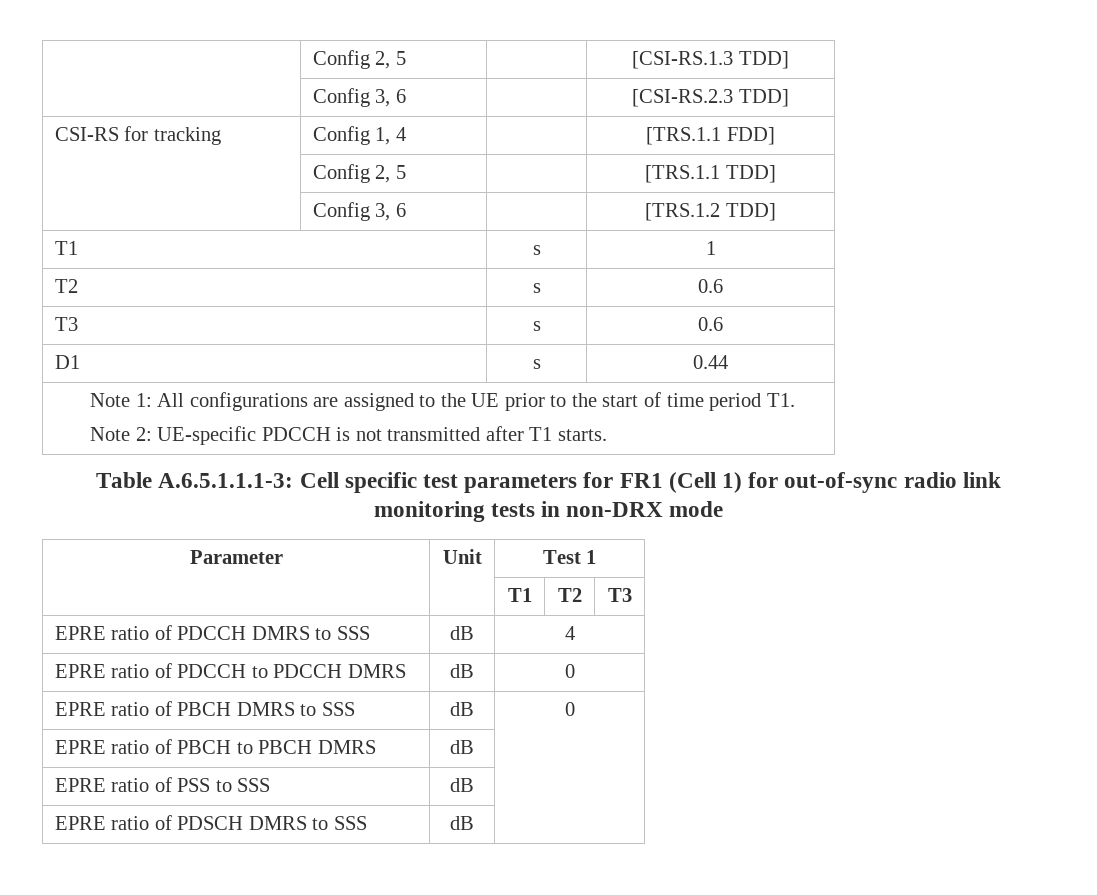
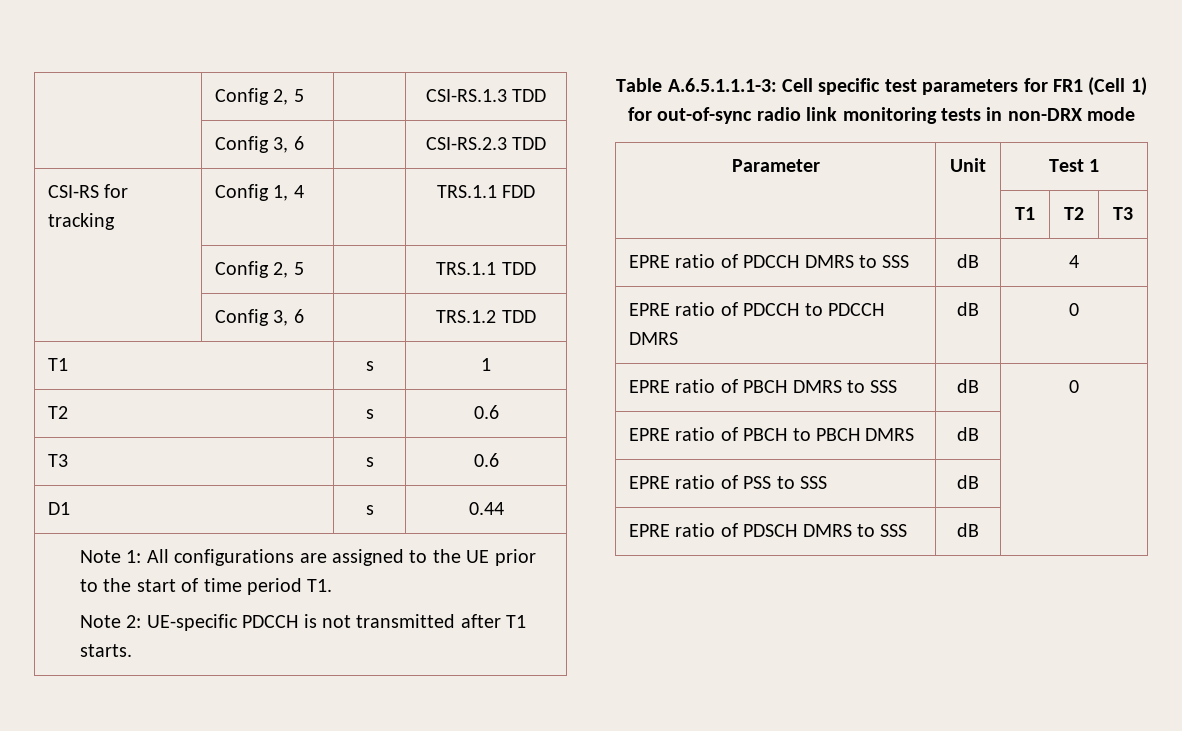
- | Config 2, 5 | | [CSI-RS.1.3 TDD]
- | Config 3, 6 | | [CSI-RS.2.3 TDD]
+ | Config 2, 5 | | CSI-RS.1.3 TDD
+ | Config 3, 6 | | CSI-RS.2.3 TDD
- CSI-RS for tracking | Config 1, 4 | | [TRS.1.1 FDD]
- | Config 2, 5 | | [TRS.1.1 TDD]
- | Config 3, 6 | | [TRS.1.2 TDD]
+ CSI-RS for tracking | Config 1, 4 | | TRS.1.1 FDD
+ | Config 2, 5 | | TRS.1.1 TDD
+ | Config 3, 6 | | TRS.1.2 TDD

